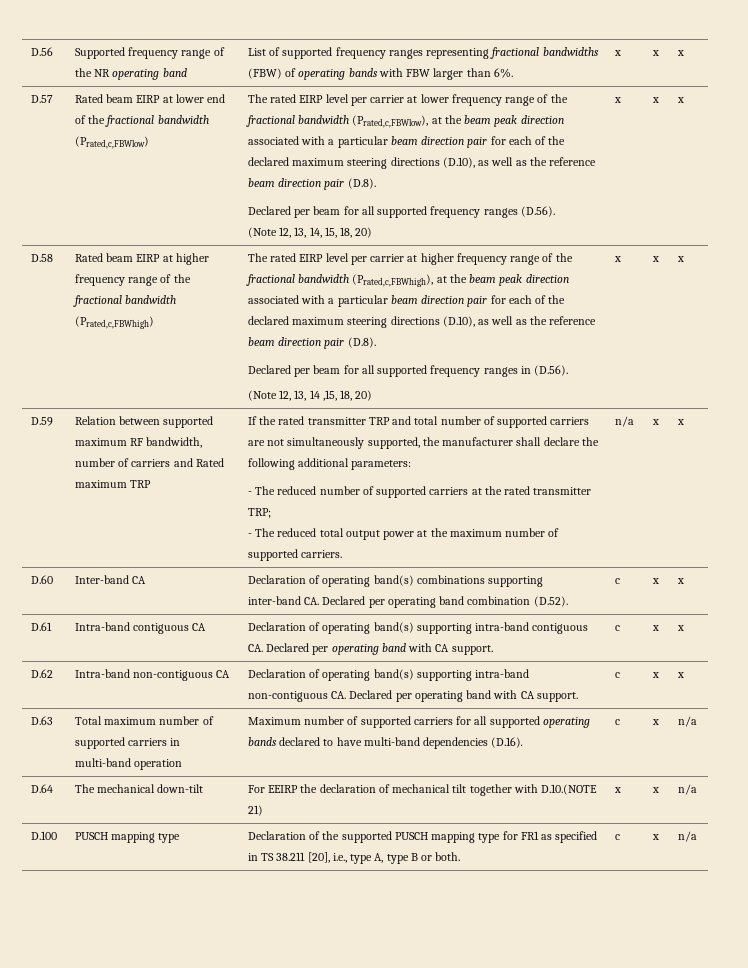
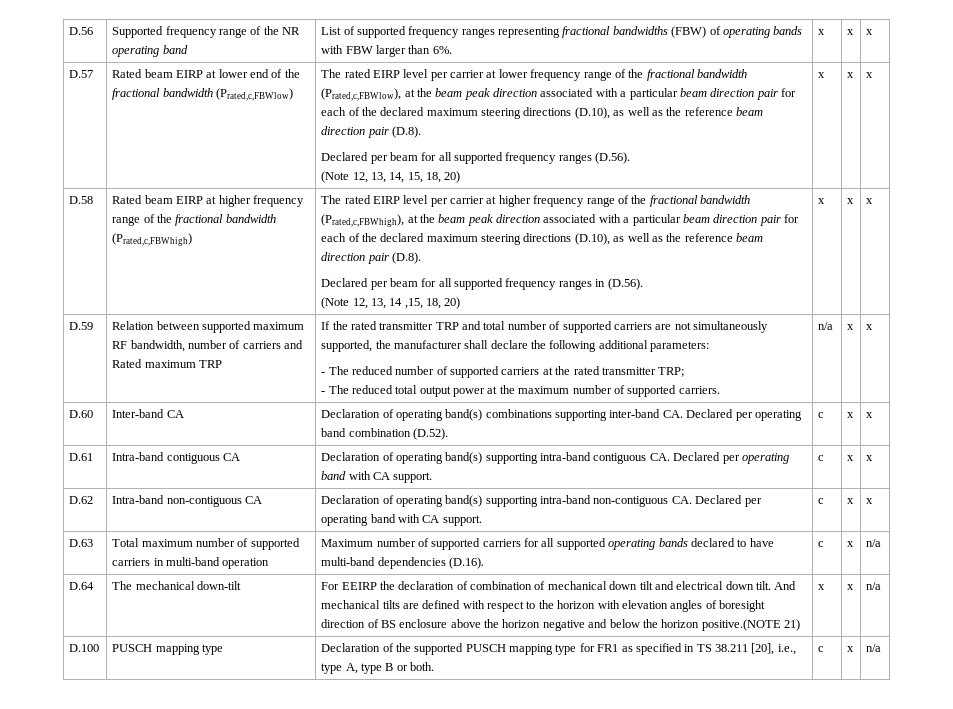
- For EEIRP the declaration of mechanical tilt together with D.10.(NOTE 21)
+ For EEIRP the declaration of combination of mechanical down tilt and electrical down tilt. And mechanical tilts are defined with respect to the horizon with elevation angles of boresight direction of BS enclosure above the horizon negative and below the horizon positive.(NOTE 21)

